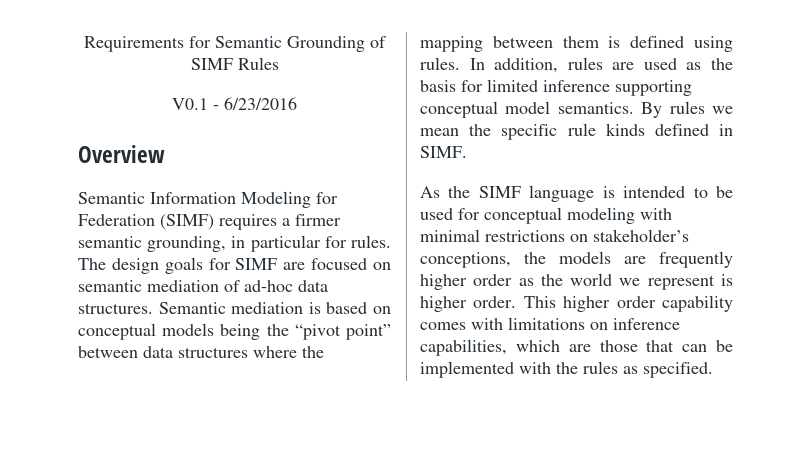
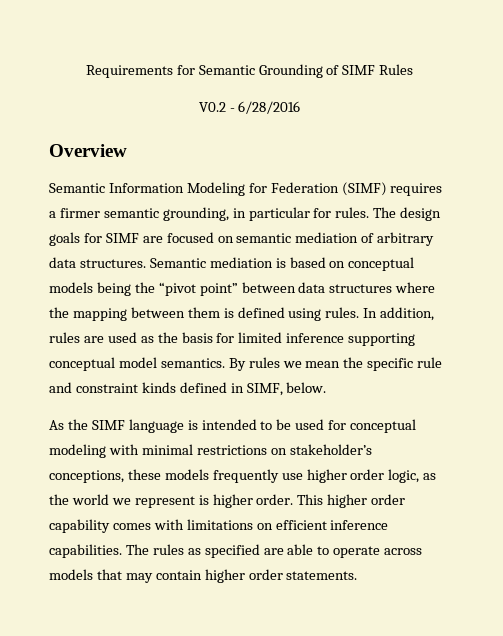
- V0.1 - 6/23/2016
+ V0.2 - 6/28/2016
- The design goals for SIMF are focused on semantic mediation of ad-hoc data structures.
+ The design goals for SIMF are focused on semantic mediation of arbitrary data structures.
- By rules we mean the specific rule kinds defined in SIMF.
+ By rules we mean the specific rule and constraint kinds defined in SIMF, below.
- As the SIMF language is intended to be used for conceptual modeling with minimal restrictions on stakeholder’s conceptions, the models are frequently higher order as the world we represent is higher order.
+ As the SIMF language is intended to be used for conceptual modeling with minimal restrictions on stakeholder’s conceptions, these models frequently use higher order logic, as the world we represent is higher order.
- This higher order capability comes with limitations on inference capabilities, which are those that can be implemented with the rules as specified.
+ This higher order capability comes with limitations on efficient inference capabilities. The rules as specified are able to operate across models that may contain higher order statements.

